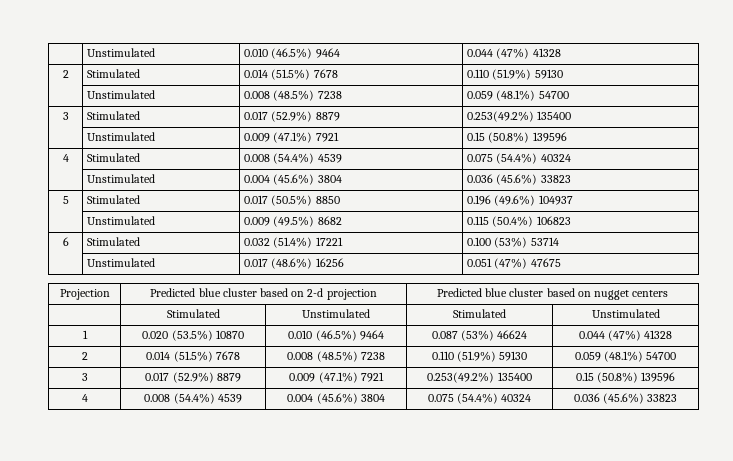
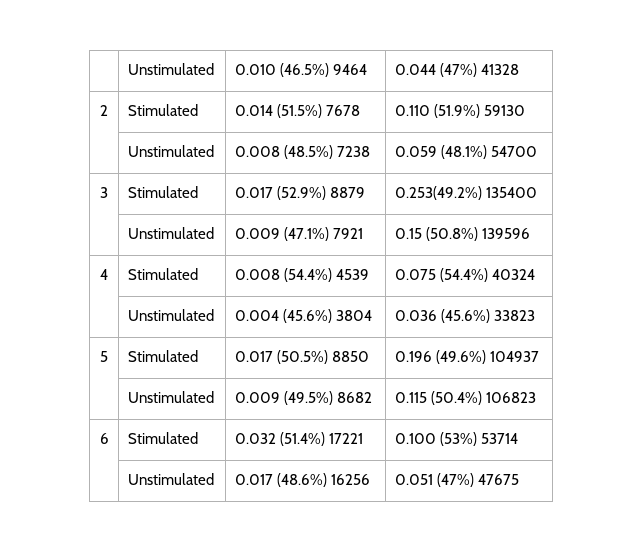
- Projection | Predicted blue cluster based on 2-d projection | Predicted blue cluster based on nugget centers
- | Stimulated | Unstimulated | Stimulated | Unstimulated
- 1 | 0.020 (53.5%) 10870 | 0.010 (46.5%) 9464 | 0.087 (53%) 46624 | 0.044 (47%) 41328
- 2 | 0.014 (51.5%) 7678 | 0.008 (48.5%) 7238 | 0.110 (51.9%) 59130 | 0.059 (48.1%) 54700
- 3 | 0.017 (52.9%) 8879 | 0.009 (47.1%) 7921 | 0.253(49.2%) 135400 | 0.15 (50.8%) 139596
- 4 | 0.008 (54.4%) 4539 | 0.004 (45.6%) 3804 | 0.075 (54.4%) 40324 | 0.036 (45.6%) 33823

